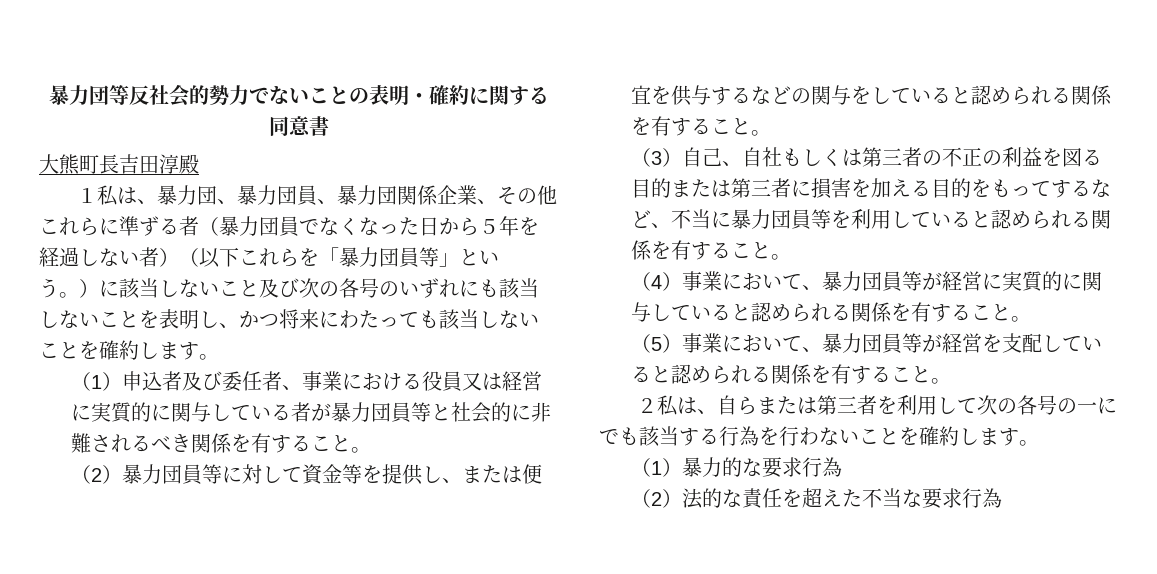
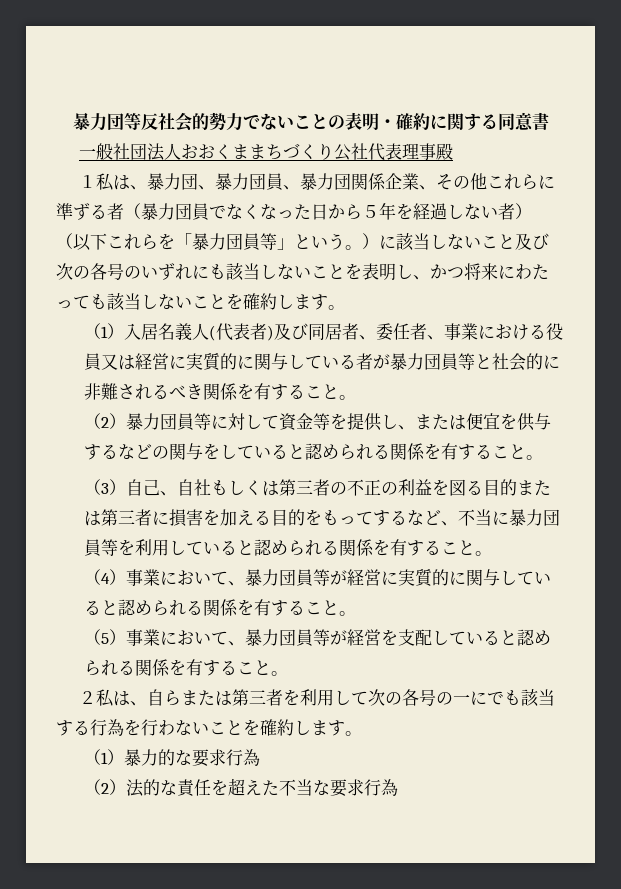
- 大熊町長吉田淳殿
+ 一般社団法人おおくままちづくり公社代表理事殿
- （1）申込者及び委任者、事業における役員又は経営に実質的に関与している者が暴力団員等と社会的に非難されるべき関係を有すること。
+ （1）入居名義人(代表者)及び同居者、委任者、事業における役員又は経営に実質的に関与している者が暴力団員等と社会的に非難されるべき関係を有すること。

